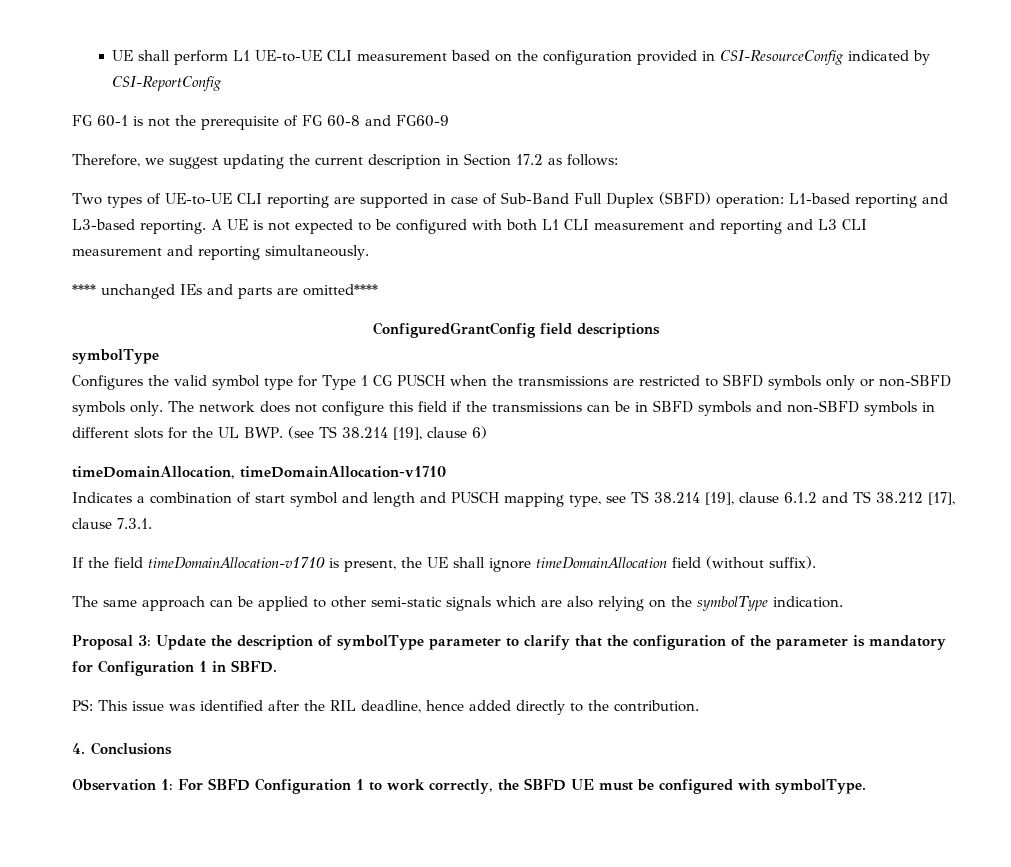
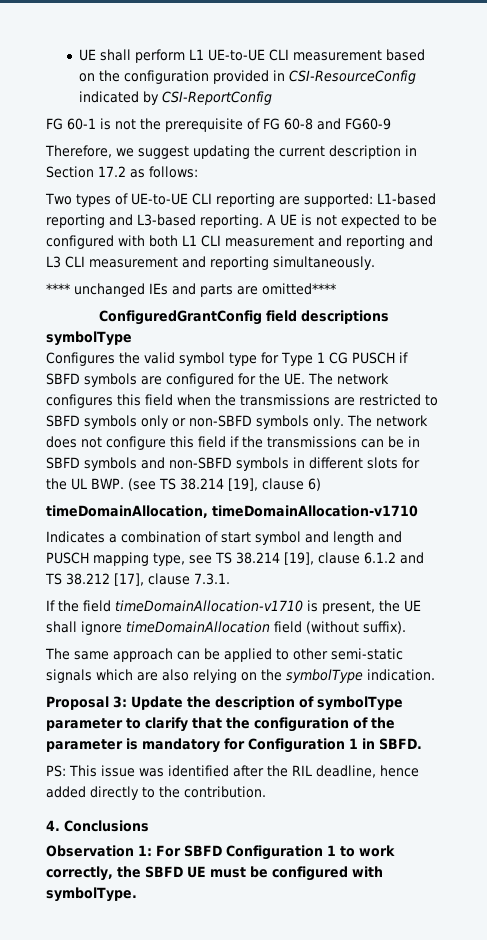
- Two types of UE-to-UE CLI reporting are supported in case of Sub-Band Full Duplex (SBFD) operation: L1-based reporting and L3-based reporting.
+ Two types of UE-to-UE CLI reporting are supported: L1-based reporting and L3-based reporting.
- Configures the valid symbol type for Type 1 CG PUSCH when the transmissions are restricted to SBFD symbols only or non-SBFD symbols only.
+ Configures the valid symbol type for Type 1 CG PUSCH if SBFD symbols are configured for the UE. The network configures this field when the transmissions are restricted to SBFD symbols only or non-SBFD symbols only.

